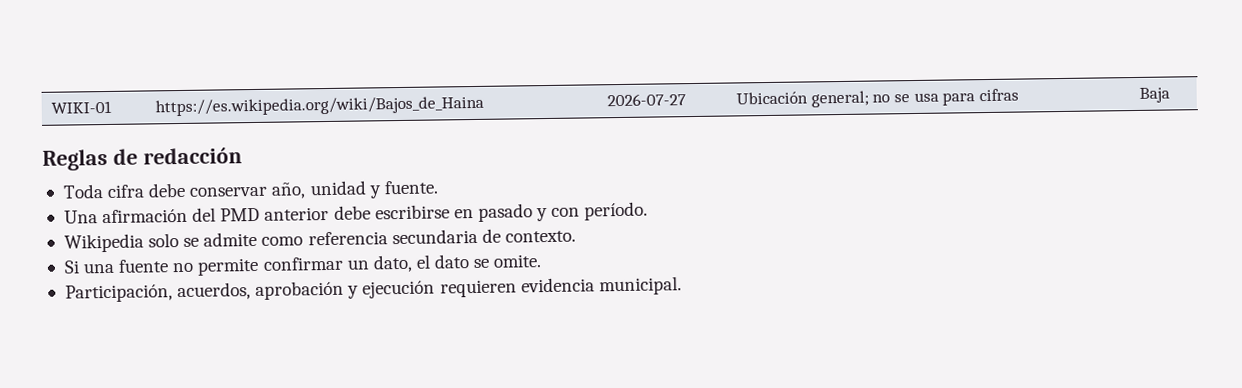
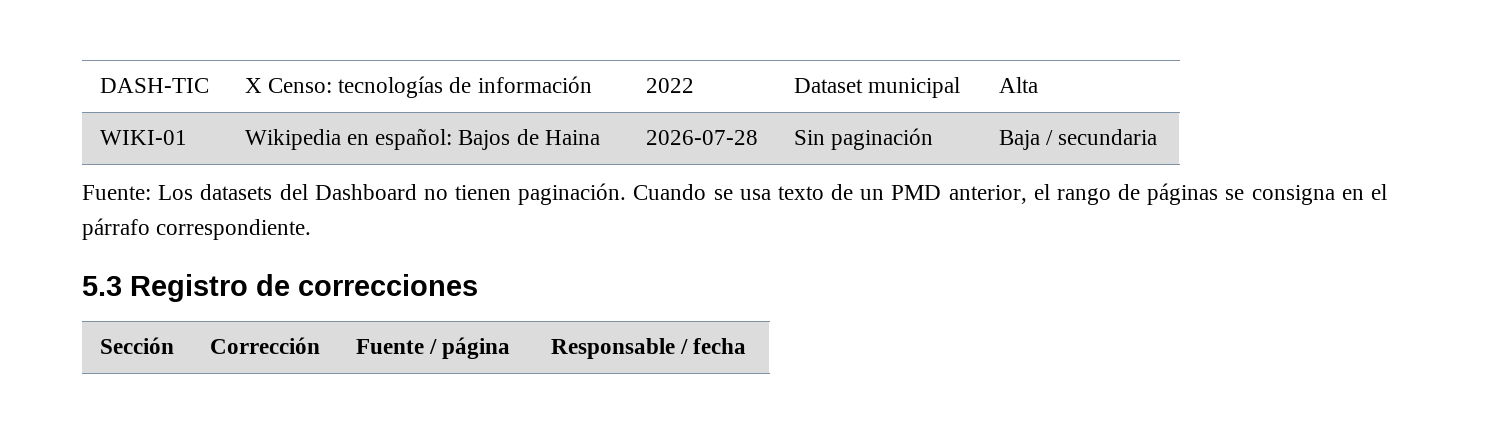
- WIKI-01 | https://es.wikipedia.org/wiki/Bajos_de_Haina | 2026-07-27 | Ubicación general; no se usa para cifras | Baja
- Reglas de redacción
- Toda cifra debe conservar año, unidad y fuente.
- Una afirmación del PMD anterior debe escribirse en pasado y con período.
- Wikipedia solo se admite como referencia secundaria de contexto.
- Si una fuente no permite confirmar un dato, el dato se omite.
- Participación, acuerdos, aprobación y ejecución requieren evidencia municipal.
+ DASH-TIC | X Censo: tecnologías de información | 2022 | Dataset municipal | Alta
+ WIKI-01 | Wikipedia en español: Bajos de Haina | 2026-07-28 | Sin paginación | Baja / secundaria
+ Fuente: Los datasets del Dashboard no tienen paginación. Cuando se usa texto de un PMD anterior, el rango de páginas se consigna en el párrafo correspondiente.
+ 5.3 Registro de correcciones
+ Sección | Corrección | Fuente / página | Responsable / fecha

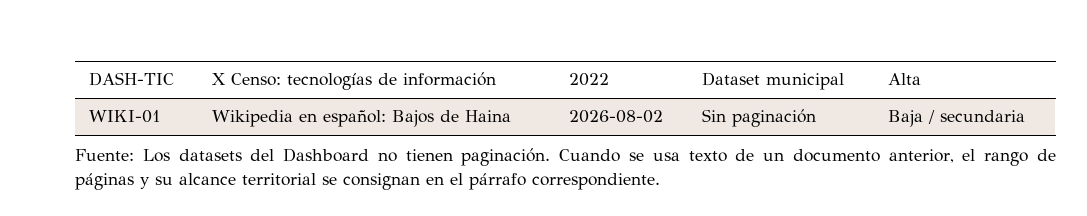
- WIKI-01 | Wikipedia en español: Bajos de Haina | 2026-07-28 | Sin paginación | Baja / secundaria
+ WIKI-01 | Wikipedia en español: Bajos de Haina | 2026-08-02 | Sin paginación | Baja / secundaria
- Cuando se usa texto de un PMD anterior, el rango de páginas se consigna en el párrafo correspondiente.
- 5.3 Registro de correcciones
- Sección | Corrección | Fuente / página | Responsable / fecha
+ Cuando se usa texto de un documento anterior, el rango de páginas y su alcance territorial se consignan en el párrafo correspondiente.

